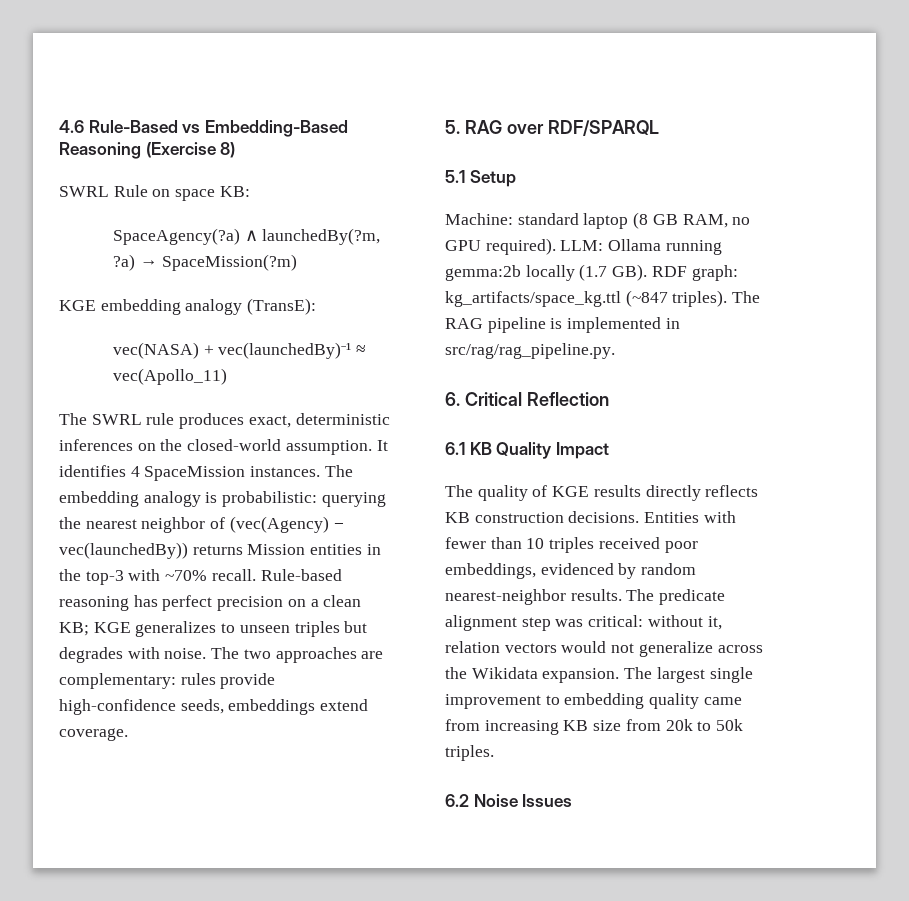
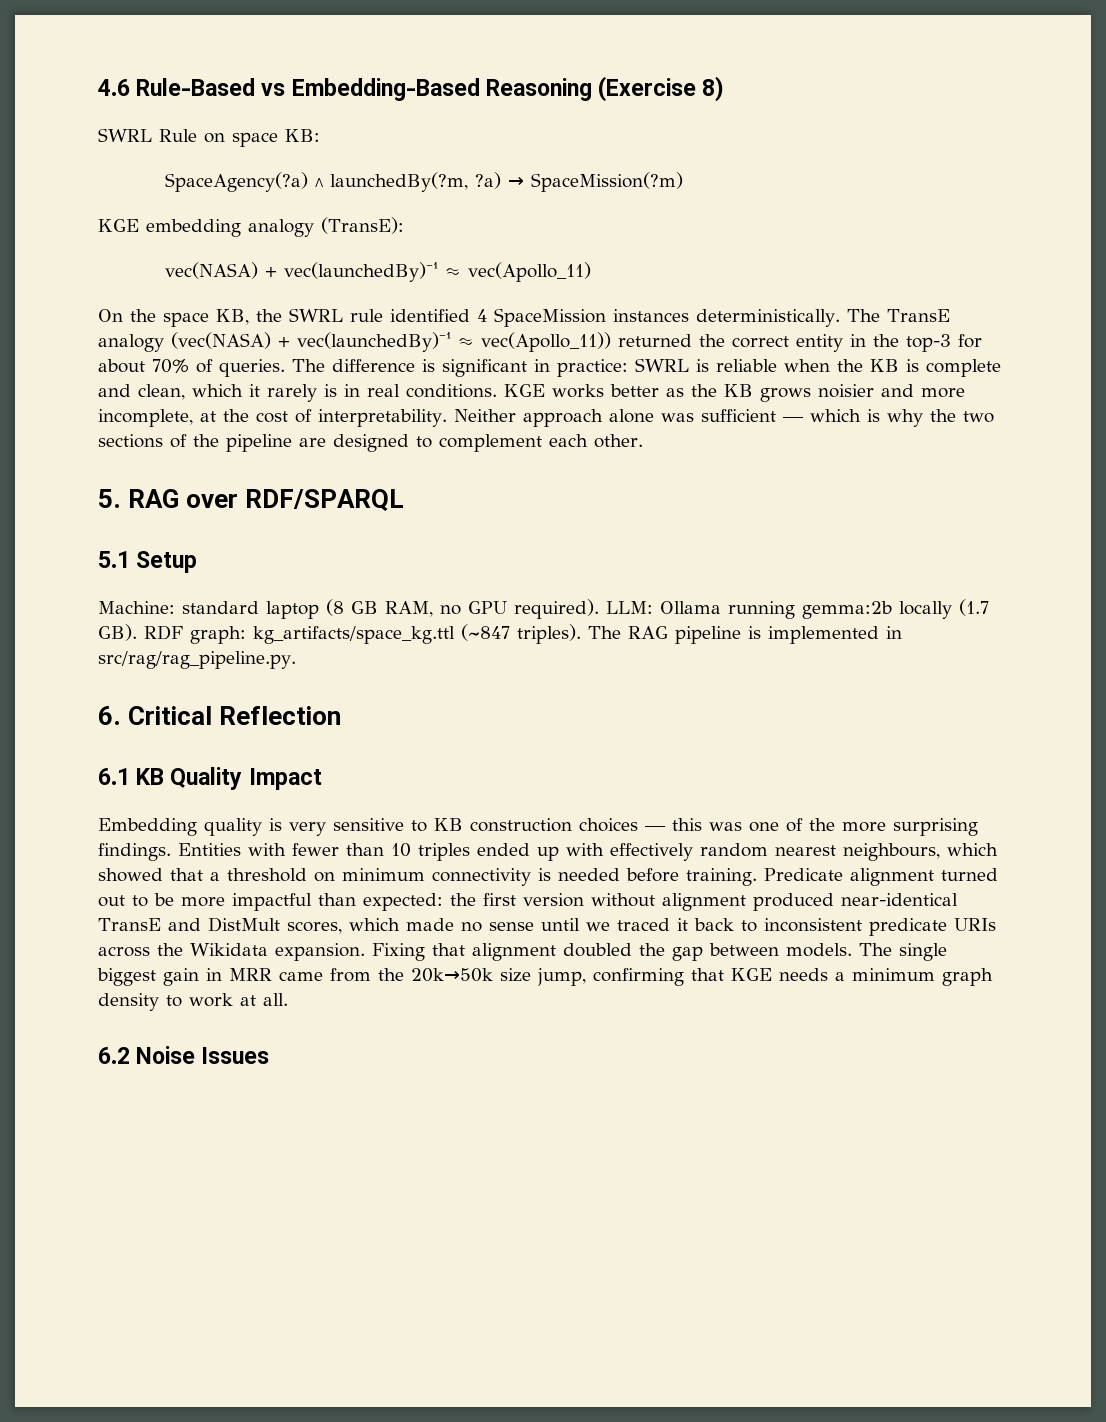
- The SWRL rule produces exact, deterministic inferences on the closed-world assumption. It identifies 4 SpaceMission instances. The embedding analogy is probabilistic: querying the nearest neighbor of (vec(Agency) − vec(launchedBy)) returns Mission entities in the top-3 with ~70% recall. Rule-based reasoning has perfect precision on a clean KB; KGE generalizes to unseen triples but degrades with noise. The two approaches are complementary: rules provide high-confidence seeds, embeddings extend coverage.
+ On the space KB, the SWRL rule identified 4 SpaceMission instances deterministically. The TransE analogy (vec(NASA) + vec(launchedBy)⁻¹ ≈ vec(Apollo_11)) returned the correct entity in the top-3 for about 70% of queries. The difference is significant in practice: SWRL is reliable when the KB is complete and clean, which it rarely is in real conditions. KGE works better as the KB grows noisier and more incomplete, at the cost of interpretability. Neither approach alone was sufficient — which is why the two sections of the pipeline are designed to complement each other.
- The quality of KGE results directly reflects KB construction decisions.
+ Embedding quality is very sensitive to KB construction choices — this was one of the more surprising findings.
- Entities with fewer than 10 triples received poor embeddings, evidenced by random nearest-neighbor results. The predicate alignment step was critical: without it, relation vectors would not generalize across the Wikidata expansion. The largest single improvement to embedding quality came from increasing KB size from 20k to 50k triples.
+ Entities with fewer than 10 triples ended up with effectively random nearest neighbours, which showed that a threshold on minimum connectivity is needed before training. Predicate alignment turned out to be more impactful than expected: the first version without alignment produced near-identical TransE and DistMult scores, which made no sense until we traced it back to inconsistent predicate URIs across the Wikidata expansion. Fixing that alignment doubled the gap between models. The single biggest gain in MRR came from the 20k→50k size jump, confirming that KGE needs a minimum graph density to work at all.

